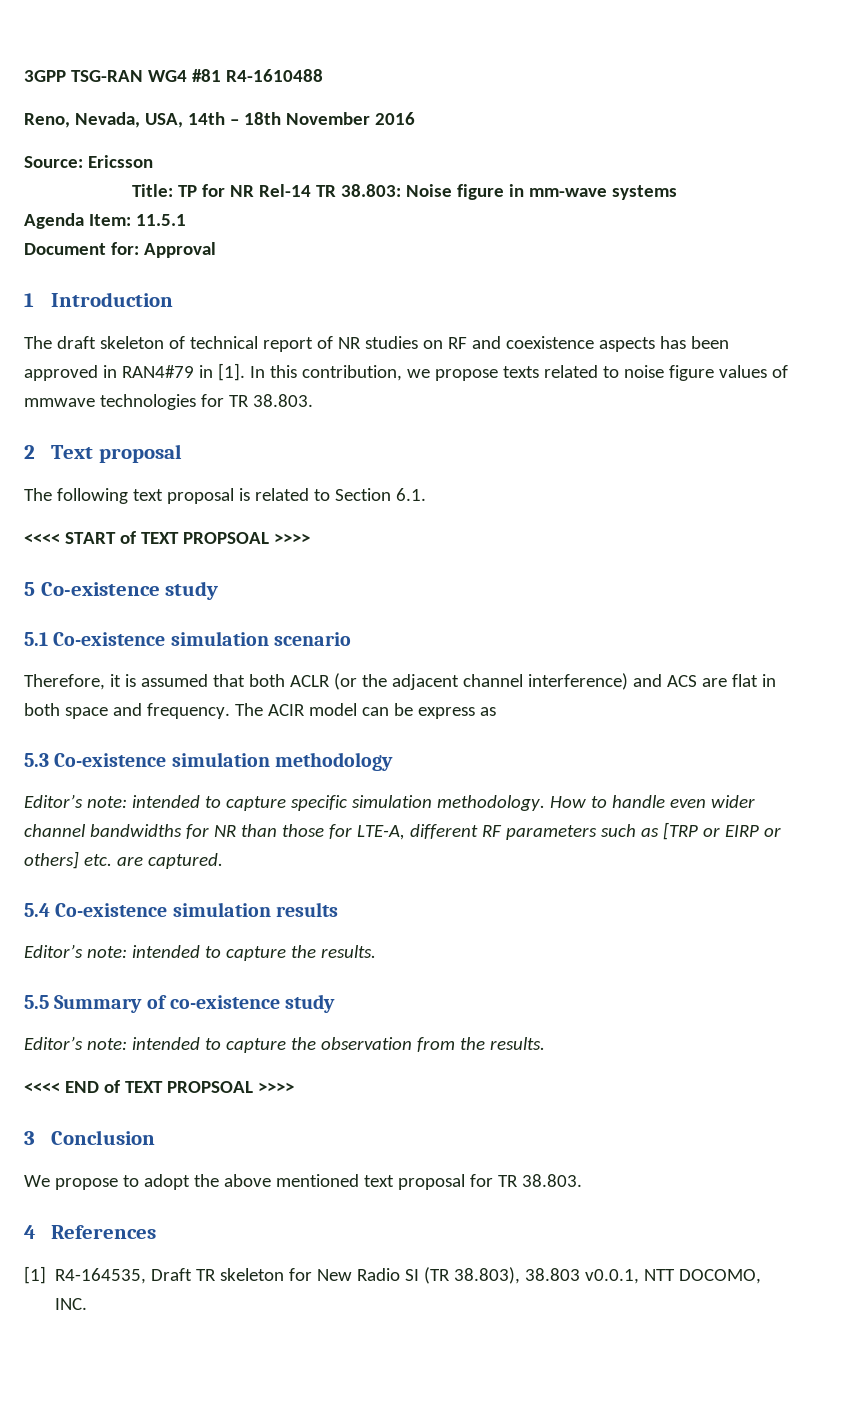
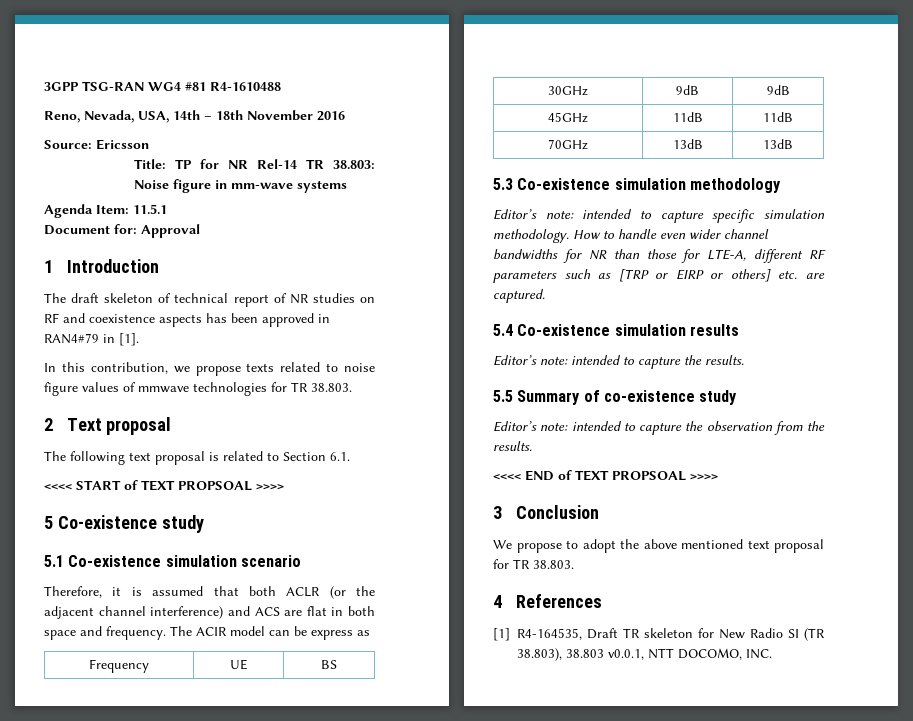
- The draft skeleton of technical report of NR studies on RF and coexistence aspects has been approved in RAN4#79 in [1]. In this contribution, we propose texts related to noise figure values of mmwave technologies for TR 38.803.
+ The draft skeleton of technical report of NR studies on RF and coexistence aspects has been approved in RAN4#79 in [1].
+ In this contribution, we propose texts related to noise figure values of mmwave technologies for TR 38.803.
+ Frequency | UE | BS
+ 30GHz | 9dB | 9dB
+ 45GHz | 11dB | 11dB
+ 70GHz | 13dB | 13dB

